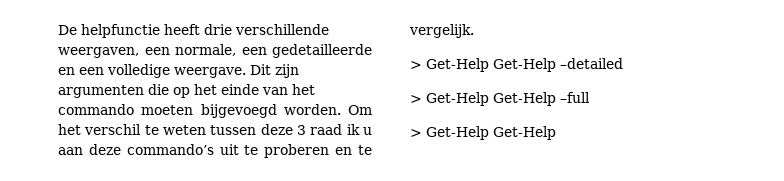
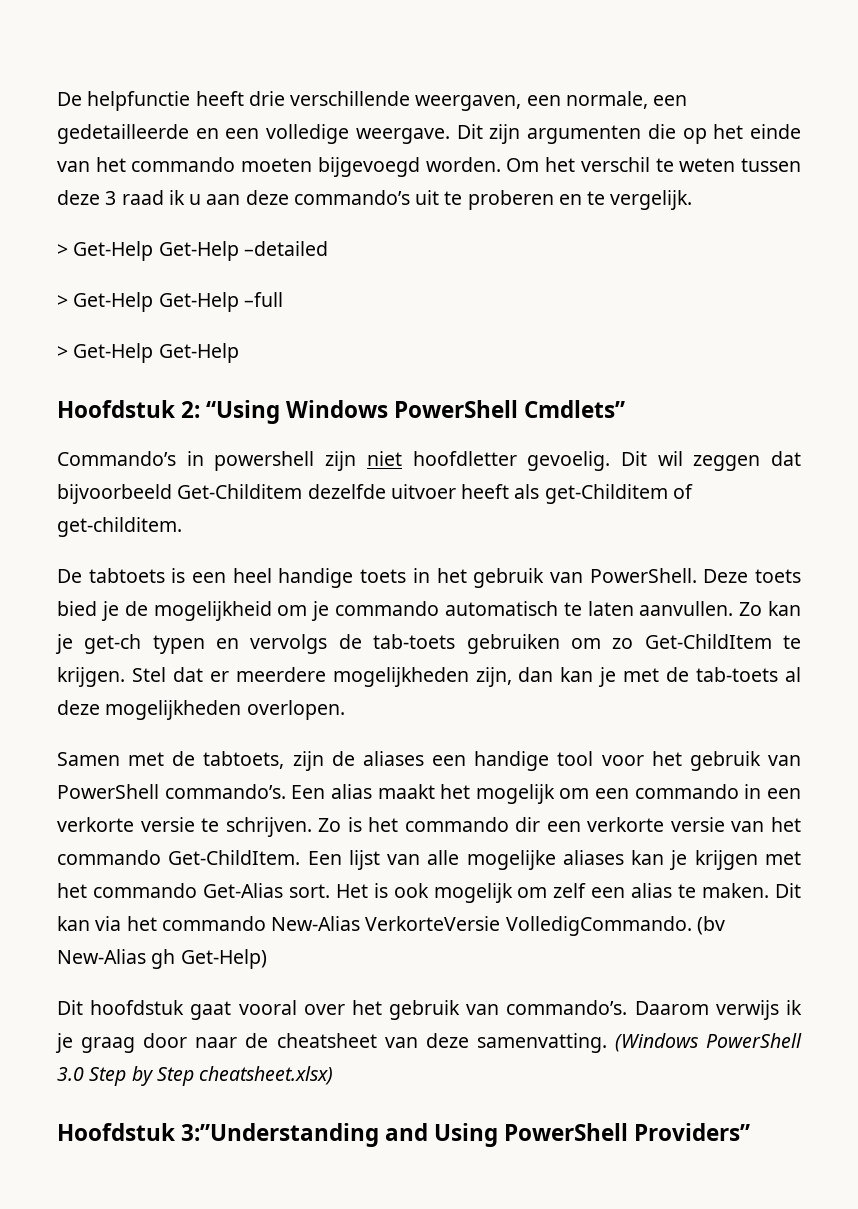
+ Hoofdstuk 2: “Using Windows PowerShell Cmdlets”
+ Commando’s in powershell zijn niet hoofdletter gevoelig. Dit wil zeggen dat bijvoorbeeld Get-Childitem dezelfde uitvoer heeft als get-Childitem of get-childitem.
+ De tabtoets is een heel handige toets in het gebruik van PowerShell. Deze toets bied je de mogelijkheid om je commando automatisch te laten aanvullen. Zo kan je get-ch typen en vervolgs de tab-toets gebruiken om zo Get-ChildItem te krijgen. Stel dat er meerdere mogelijkheden zijn, dan kan je met de tab-toets al deze mogelijkheden overlopen.
+ Samen met de tabtoets, zijn de aliases een handige tool voor het gebruik van PowerShell commando’s. Een alias maakt het mogelijk om een commando in een verkorte versie te schrijven. Zo is het commando dir een verkorte versie van het commando Get-ChildItem. Een lijst van alle mogelijke aliases kan je krijgen met het commando Get-Alias sort. Het is ook mogelijk om zelf een alias te maken. Dit kan via het commando New-Alias VerkorteVersie VolledigCommando. (bv New-Alias gh Get-Help)
+ Dit hoofdstuk gaat vooral over het gebruik van commando’s. Daarom verwijs ik je graag door naar de cheatsheet van deze samenvatting. (Windows PowerShell 3.0 Step by Step cheatsheet.xlsx)
+ Hoofdstuk 3:”Understanding and Using PowerShell Providers”

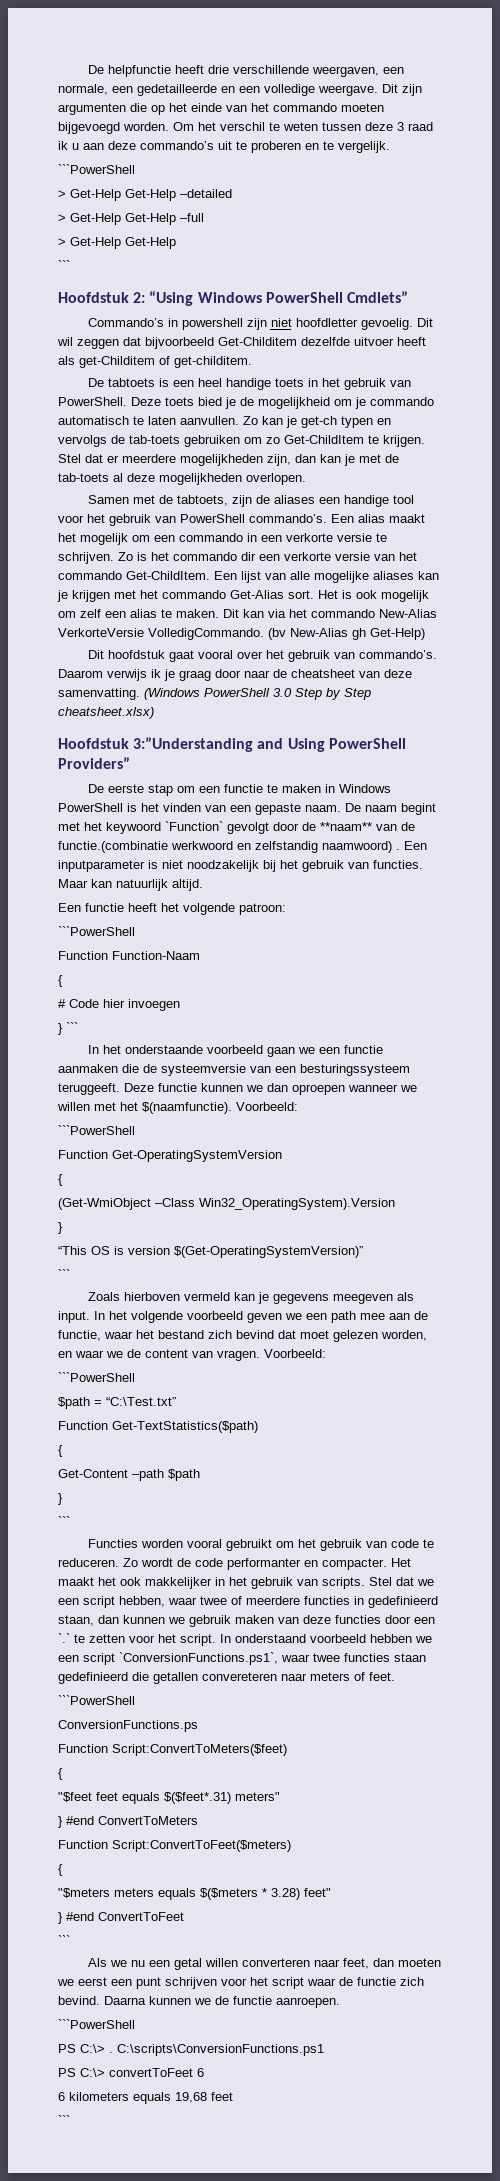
  Om het verschil te weten tussen deze 3 raad ik u aan deze commando’s uit te proberen en te vergelijk.
+ ```PowerShell
  > Get-Help Get-Help –full
  > Get-Help Get-Help
+ ```
+ De eerste stap om een functie te maken in Windows PowerShell is het vinden van een gepaste naam. De naam begint met het keywoord `Function` gevolgt door de **naam** van de functie.(combinatie werkwoord en zelfstandig naamwoord) . Een inputparameter is niet noodzakelijk bij het gebruik van functies. Maar kan natuurlijk altijd.
+ Een functie heeft het volgende patroon:
+ ```PowerShell
+ Function Function-Naam
+ {
+ # Code hier invoegen
+ } ```
+ In het onderstaande voorbeeld gaan we een functie aanmaken die de systeemversie van een besturingssysteem teruggeeft. Deze functie kunnen we dan oproepen wanneer we willen met het $(naamfunctie). Voorbeeld:
+ ```PowerShell
+ Function Get-OperatingSystemVersion
+ {
+ (Get-WmiObject –Class Win32_OperatingSystem).Version
+ }
+ “This OS is version $(Get-OperatingSystemVersion)”
+ ```
+ Zoals hierboven vermeld kan je gegevens meegeven als input. In het volgende voorbeeld geven we een path mee aan de functie, waar het bestand zich bevind dat moet gelezen worden, en waar we de content van vragen. Voorbeeld:
+ ```PowerShell
+ $path = “C:\Test.txt”
+ Function Get-TextStatistics($path)
+ {
+ Get-Content –path $path
+ }
+ ```
+ Functies worden vooral gebruikt om het gebruik van code te reduceren. Zo wordt de code performanter en compacter. Het maakt het ook makkelijker in het gebruik van scripts. Stel dat we een script hebben, waar twee of meerdere functies in gedefinieerd staan, dan kunnen we gebruik maken van deze functies door een `.` te zetten voor het script. In onderstaand voorbeeld hebben we een script `ConversionFunctions.ps1`, waar twee functies staan gedefinieerd die getallen convereteren naar meters of feet.
+ ```PowerShell
+ ConversionFunctions.ps
+ Function Script:ConvertToMeters($feet)
+ {
+ "$feet feet equals $($feet*.31) meters"
+ } #end ConvertToMeters
+ Function Script:ConvertToFeet($meters)
+ {
+ "$meters meters equals $($meters * 3.28) feet"
+ } #end ConvertToFeet
+ ```
+ Als we nu een getal willen converteren naar feet, dan moeten we eerst een punt schrijven voor het script waar de functie zich bevind. Daarna kunnen we de functie aanroepen.
+ ```PowerShell
+ PS C:\> . C:\scripts\ConversionFunctions.ps1
+ PS C:\> convertToFeet 6
+ 6 kilometers equals 19,68 feet
+ ```

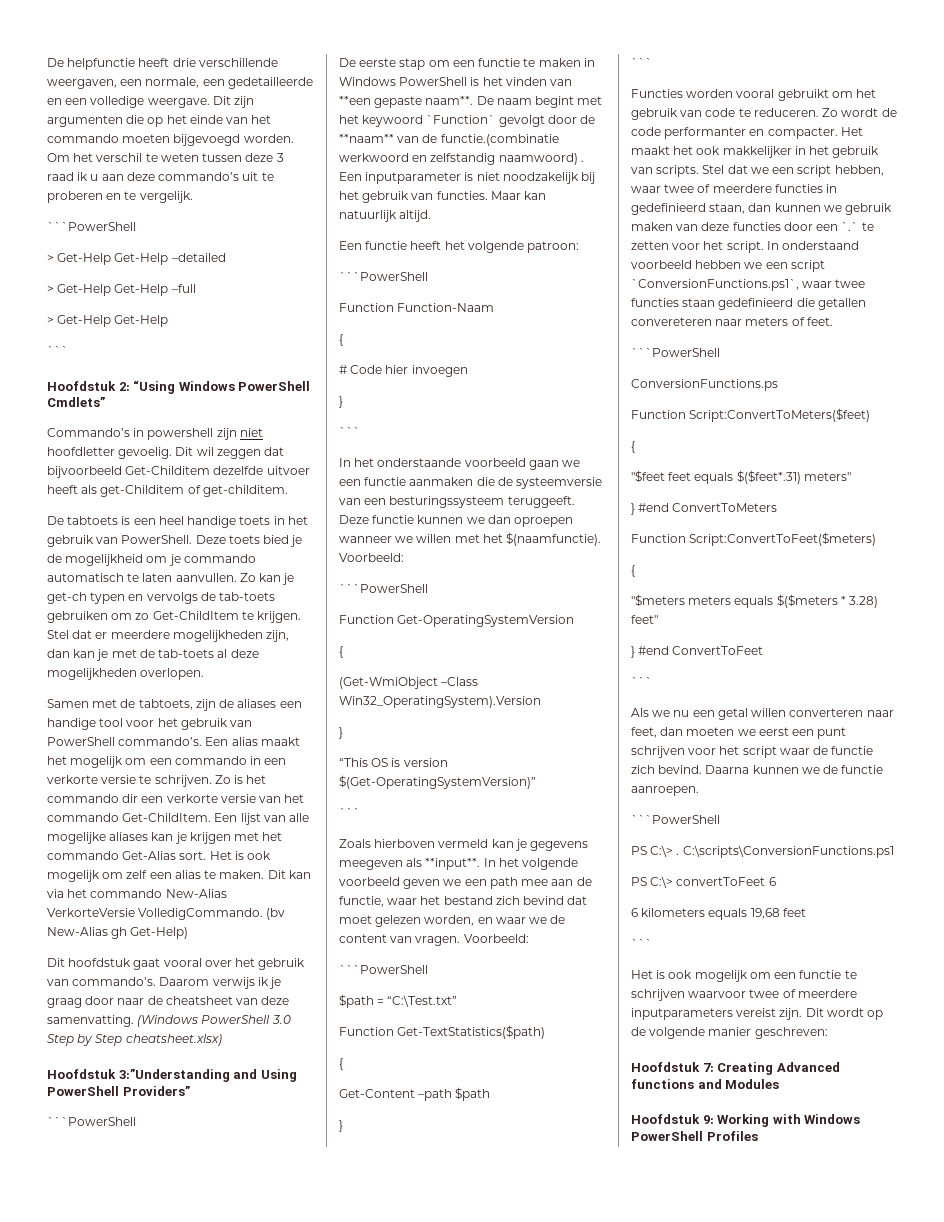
  Hoofdstuk 3:”Understanding and Using PowerShell Providers”
+ ```PowerShell
- De eerste stap om een functie te maken in Windows PowerShell is het vinden van een gepaste naam.
+ De eerste stap om een functie te maken in Windows PowerShell is het vinden van **een gepaste naam**.
  # Code hier invoegen
- } ```
+ }
+ ```
- Zoals hierboven vermeld kan je gegevens meegeven als input.
+ Zoals hierboven vermeld kan je gegevens meegeven als **input**.
+ Het is ook mogelijk om een functie te schrijven waarvoor twee of meerdere inputparameters vereist zijn. Dit wordt op de volgende manier geschreven:
+ Hoofdstuk 7: Creating Advanced functions and Modules
+ Hoofdstuk 9: Working with Windows PowerShell Profiles

